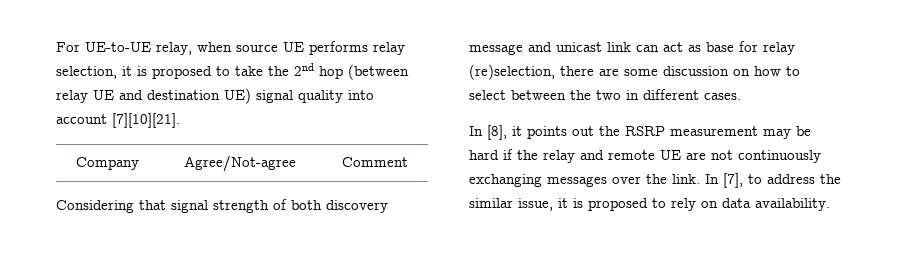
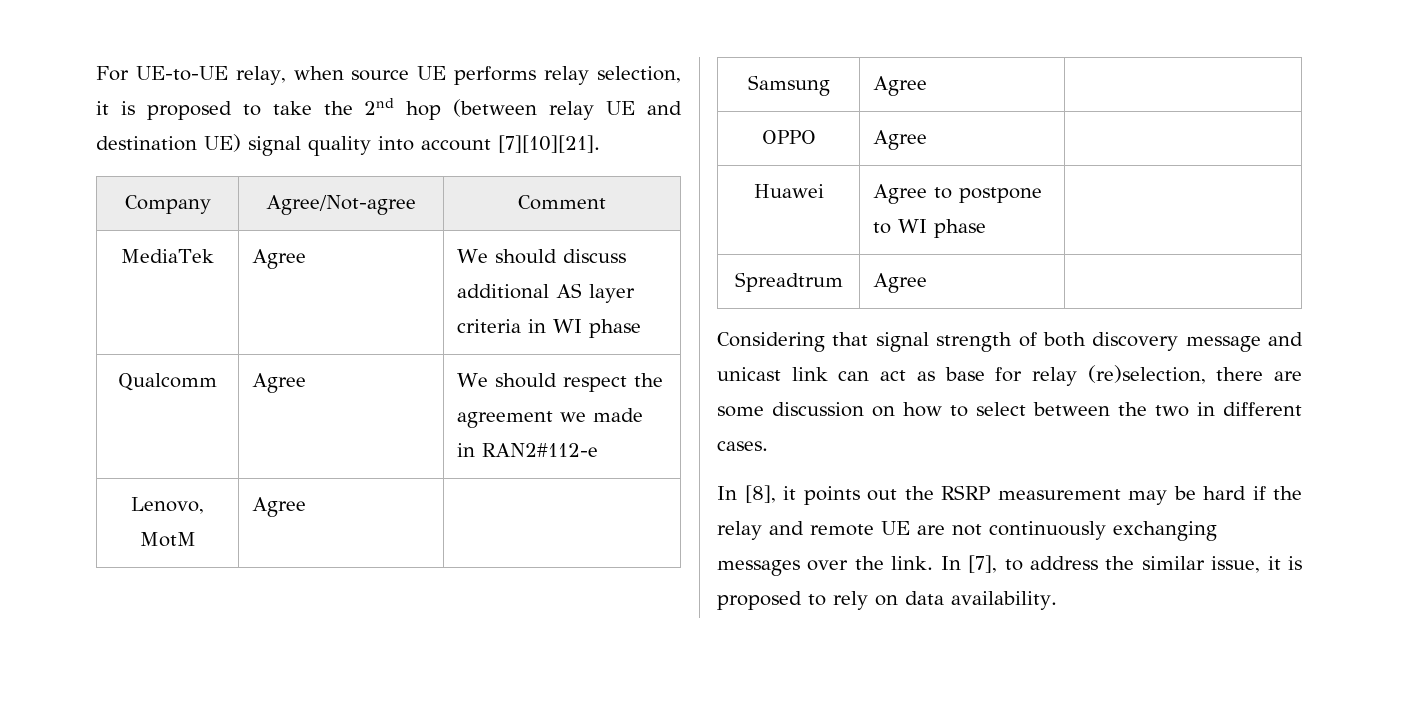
+ MediaTek | Agree | We should discuss additional AS layer criteria in WI phase
+ Qualcomm | Agree | We should respect the agreement we made in RAN2#112-e
+ Lenovo, MotM | Agree |
+ Samsung | Agree |
+ OPPO | Agree |
+ Huawei | Agree to postpone to WI phase |
+ Spreadtrum | Agree |

